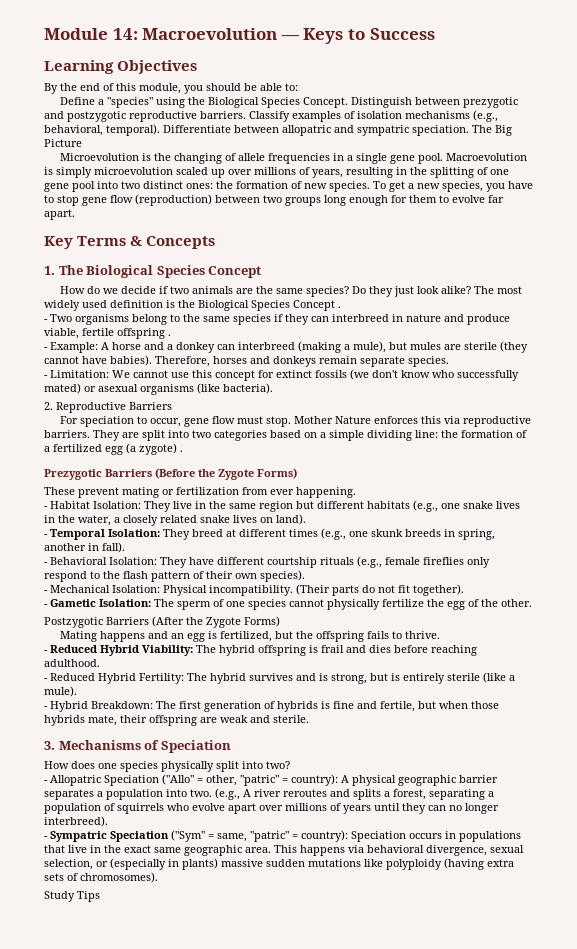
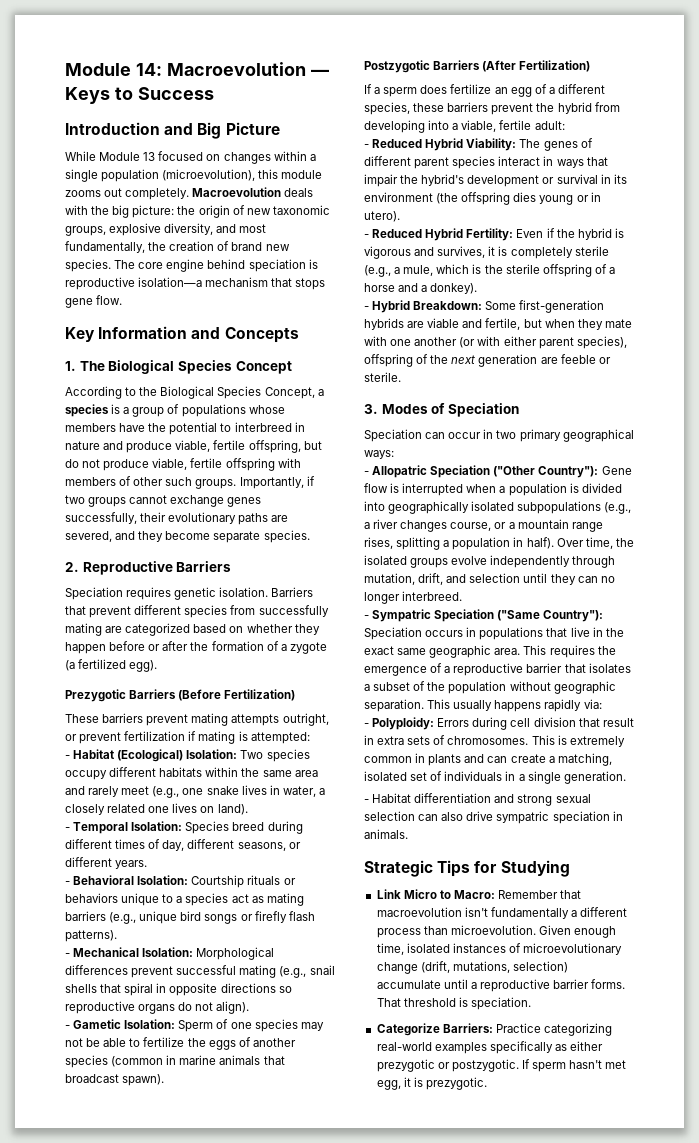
- Learning Objectives
- By the end of this module, you should be able to:
- Define a "species" using the Biological Species Concept. Distinguish between prezygotic and postzygotic reproductive barriers. Classify examples of isolation mechanisms (e.g., behavioral, temporal). Differentiate between allopatric and sympatric speciation. The Big Picture
- Microevolution is the changing of allele frequencies in a single gene pool. Macroevolution is simply microevolution scaled up over millions of years, resulting in the splitting of one gene pool into two distinct ones: the formation of new species. To get a new species, you have to stop gene flow (reproduction) between two groups long enough for them to evolve far apart.
+ Introduction and Big Picture
+ While Module 13 focused on changes within a single population (microevolution), this module zooms out completely. Macroevolution deals with the big picture: the origin of new taxonomic groups, explosive diversity, and most fundamentally, the creation of brand new species. The core engine behind speciation is reproductive isolation—a mechanism that stops gene flow.
- Key Terms & Concepts
+ Key Information and Concepts
- How do we decide if two animals are the same species? Do they just look alike? The most widely used definition is the Biological Species Concept .
- - Two organisms belong to the same species if they can interbreed in nature and produce viable, fertile offspring .
- - Example: A horse and a donkey can interbreed (making a mule), but mules are sterile (they cannot have babies). Therefore, horses and donkeys remain separate species.
- - Limitation: We cannot use this concept for extinct fossils (we don't know who successfully mated) or asexual organisms (like bacteria).
+ According to the Biological Species Concept, a species is a group of populations whose members have the potential to interbreed in nature and produce viable, fertile offspring, but do not produce viable, fertile offspring with members of other such groups. Importantly, if two groups cannot exchange genes successfully, their evolutionary paths are severed, and they become separate species.
  2. Reproductive Barriers
- For speciation to occur, gene flow must stop. Mother Nature enforces this via reproductive barriers. They are split into two categories based on a simple dividing line: the formation of a fertilized egg (a zygote) .
+ Speciation requires genetic isolation. Barriers that prevent different species from successfully mating are categorized based on whether they happen before or after the formation of a zygote (a fertilized egg).
- Prezygotic Barriers (Before the Zygote Forms)
+ Prezygotic Barriers (Before Fertilization)
- These prevent mating or fertilization from ever happening.
- - Habitat Isolation: They live in the same region but different habitats (e.g., one snake lives in the water, a closely related snake lives on land).
+ These barriers prevent mating attempts outright, or prevent fertilization if mating is attempted:
+ - Habitat (Ecological) Isolation: Two species occupy different habitats within the same area and rarely meet (e.g., one snake lives in water, a closely related one lives on land).
- - Temporal Isolation: They breed at different times (e.g., one skunk breeds in spring, another in fall).
- - Behavioral Isolation: They have different courtship rituals (e.g., female fireflies only respond to the flash pattern of their own species).
- - Mechanical Isolation: Physical incompatibility. (Their parts do not fit together).
+ - Temporal Isolation: Species breed during different times of day, different seasons, or different years.
+ - Behavioral Isolation: Courtship rituals or behaviors unique to a species act as mating barriers (e.g., unique bird songs or firefly flash patterns).
+ - Mechanical Isolation: Morphological differences prevent successful mating (e.g., snail shells that spiral in opposite directions so reproductive organs do not align).
- - Gametic Isolation: The sperm of one species cannot physically fertilize the egg of the other.
- Postzygotic Barriers (After the Zygote Forms)
- Mating happens and an egg is fertilized, but the offspring fails to thrive.
+ - Gametic Isolation: Sperm of one species may not be able to fertilize the eggs of another species (common in marine animals that broadcast spawn).
+ Postzygotic Barriers (After Fertilization)
+ If a sperm does fertilize an egg of a different species, these barriers prevent the hybrid from developing into a viable, fertile adult:
- - Reduced Hybrid Viability: The hybrid offspring is frail and dies before reaching adulthood.
- - Reduced Hybrid Fertility: The hybrid survives and is strong, but is entirely sterile (like a mule).
- - Hybrid Breakdown: The first generation of hybrids is fine and fertile, but when those hybrids mate, their offspring are weak and sterile.
+ - Reduced Hybrid Viability: The genes of different parent species interact in ways that impair the hybrid's development or survival in its environment (the offspring dies young or in utero).
+ - Reduced Hybrid Fertility: Even if the hybrid is vigorous and survives, it is completely sterile (e.g., a mule, which is the sterile offspring of a horse and a donkey).
+ - Hybrid Breakdown: Some first-generation hybrids are viable and fertile, but when they mate with one another (or with either parent species), offspring of the next generation are feeble or sterile.
- 3. Mechanisms of Speciation
+ 3. Modes of Speciation
- How does one species physically split into two?
- - Allopatric Speciation ("Allo" = other, "patric" = country): A physical geographic barrier separates a population into two. (e.g., A river reroutes and splits a forest, separating a population of squirrels who evolve apart over millions of years until they can no longer interbreed).
+ Speciation can occur in two primary geographical ways:
+ - Allopatric Speciation ("Other Country"): Gene flow is interrupted when a population is divided into geographically isolated subpopulations (e.g., a river changes course, or a mountain range rises, splitting a population in half). Over time, the isolated groups evolve independently through mutation, drift, and selection until they can no longer interbreed.
- - Sympatric Speciation ("Sym" = same, "patric" = country): Speciation occurs in populations that live in the exact same geographic area.
+ - Sympatric Speciation ("Same Country"): Speciation occurs in populations that live in the exact same geographic area.
- This happens via behavioral divergence, sexual selection, or (especially in plants) massive sudden mutations like polyploidy (having extra sets of chromosomes).
- Study Tips
+ This requires the emergence of a reproductive barrier that isolates a subset of the population without geographic separation. This usually happens rapidly via:
+ - Polyploidy: Errors during cell division that result in extra sets of chromosomes. This is extremely common in plants and can create a matching, isolated set of individuals in a single generation.
+ - Habitat differentiation and strong sexual selection can also drive sympatric speciation in animals.
+ Strategic Tips for Studying
+ Link Micro to Macro: Remember that macroevolution isn't fundamentally a different process than microevolution. Given enough time, isolated instances of microevolutionary change (drift, mutations, selection) accumulate until a reproductive barrier forms. That threshold is speciation.
+ Categorize Barriers: Practice categorizing real-world examples specifically as either prezygotic or postzygotic. If sperm hasn't met egg, it is prezygotic.

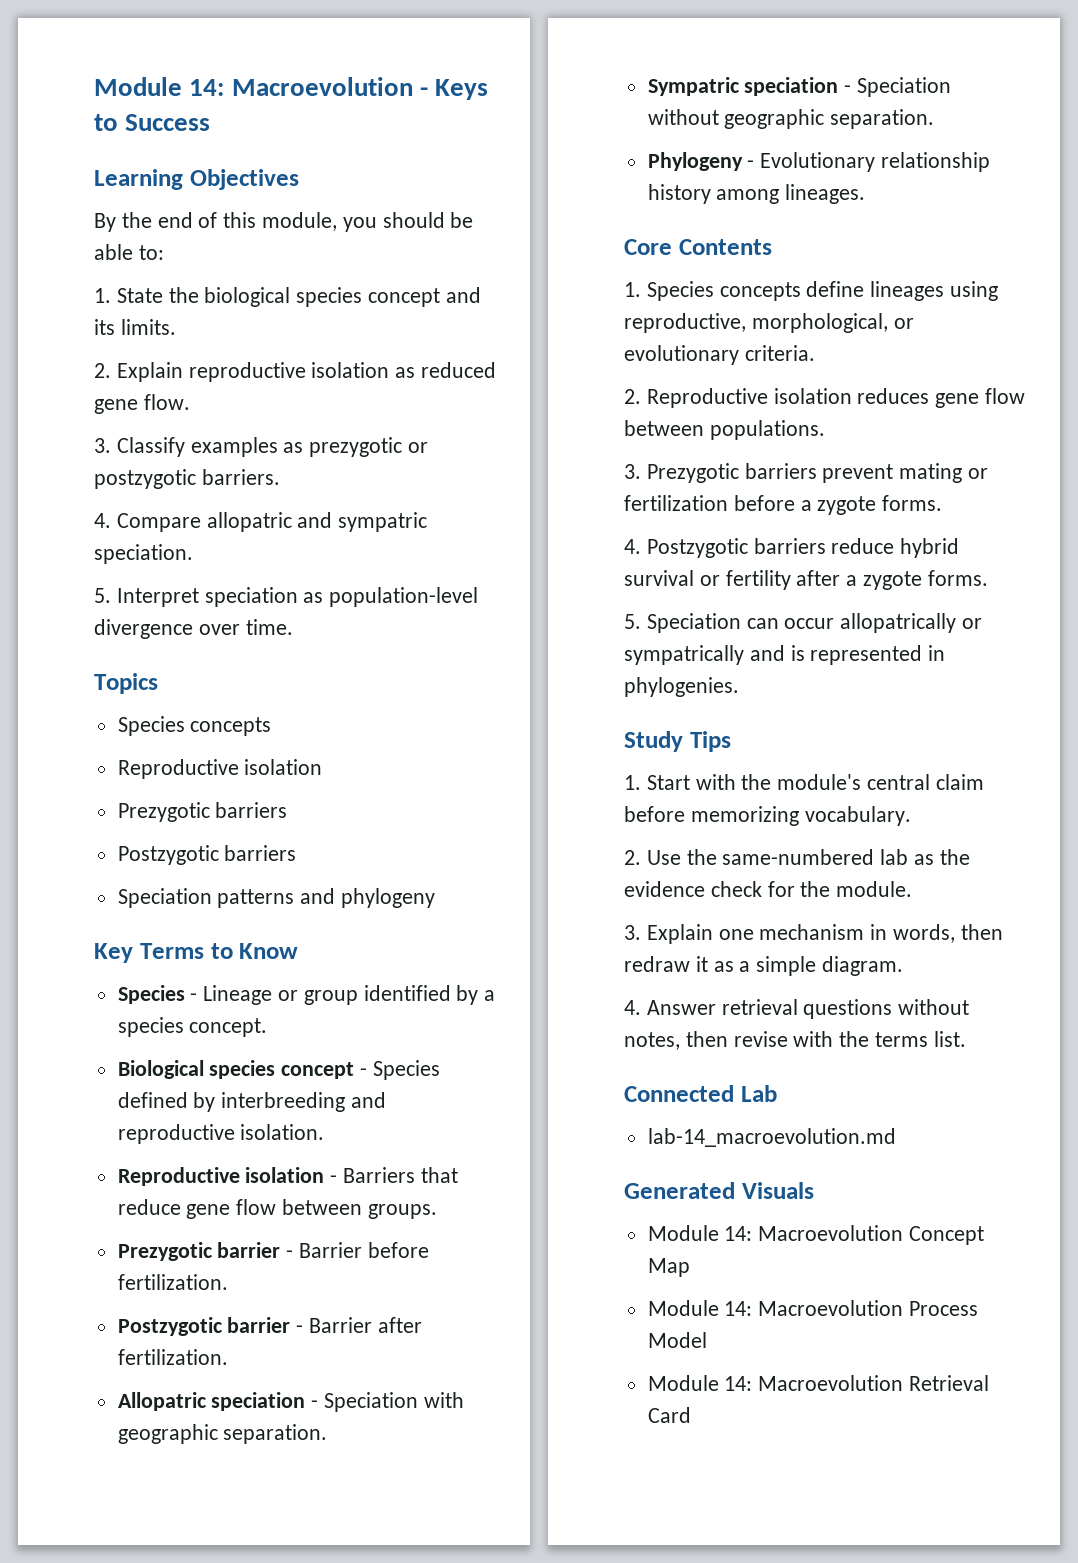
- Module 14: Macroevolution — Keys to Success
+ Module 14: Macroevolution - Keys to Success
- Introduction and Big Picture
- While Module 13 focused on changes within a single population (microevolution), this module zooms out completely. Macroevolution deals with the big picture: the origin of new taxonomic groups, explosive diversity, and most fundamentally, the creation of brand new species. The core engine behind speciation is reproductive isolation—a mechanism that stops gene flow.
- Key Information and Concepts
- 1. The Biological Species Concept
- According to the Biological Species Concept, a species is a group of populations whose members have the potential to interbreed in nature and produce viable, fertile offspring, but do not produce viable, fertile offspring with members of other such groups. Importantly, if two groups cannot exchange genes successfully, their evolutionary paths are severed, and they become separate species.
- 2. Reproductive Barriers
- Speciation requires genetic isolation. Barriers that prevent different species from successfully mating are categorized based on whether they happen before or after the formation of a zygote (a fertilized egg).
- Prezygotic Barriers (Before Fertilization)
- These barriers prevent mating attempts outright, or prevent fertilization if mating is attempted:
- - Habitat (Ecological) Isolation: Two species occupy different habitats within the same area and rarely meet (e.g., one snake lives in water, a closely related one lives on land).
- - Temporal Isolation: Species breed during different times of day, different seasons, or different years.
- - Behavioral Isolation: Courtship rituals or behaviors unique to a species act as mating barriers (e.g., unique bird songs or firefly flash patterns).
- - Mechanical Isolation: Morphological differences prevent successful mating (e.g., snail shells that spiral in opposite directions so reproductive organs do not align).
- - Gametic Isolation: Sperm of one species may not be able to fertilize the eggs of another species (common in marine animals that broadcast spawn).
- Postzygotic Barriers (After Fertilization)
- If a sperm does fertilize an egg of a different species, these barriers prevent the hybrid from developing into a viable, fertile adult:
- - Reduced Hybrid Viability: The genes of different parent species interact in ways that impair the hybrid's development or survival in its environment (the offspring dies young or in utero).
- - Reduced Hybrid Fertility: Even if the hybrid is vigorous and survives, it is completely sterile (e.g., a mule, which is the sterile offspring of a horse and a donkey).
- - Hybrid Breakdown: Some first-generation hybrids are viable and fertile, but when they mate with one another (or with either parent species), offspring of the next generation are feeble or sterile.
- 3. Modes of Speciation
- Speciation can occur in two primary geographical ways:
- - Allopatric Speciation ("Other Country"): Gene flow is interrupted when a population is divided into geographically isolated subpopulations (e.g., a river changes course, or a mountain range rises, splitting a population in half). Over time, the isolated groups evolve independently through mutation, drift, and selection until they can no longer interbreed.
- - Sympatric Speciation ("Same Country"): Speciation occurs in populations that live in the exact same geographic area. This requires the emergence of a reproductive barrier that isolates a subset of the population without geographic separation. This usually happens rapidly via:
- - Polyploidy: Errors during cell division that result in extra sets of chromosomes. This is extremely common in plants and can create a matching, isolated set of individuals in a single generation.
- - Habitat differentiation and strong sexual selection can also drive sympatric speciation in animals.
- Strategic Tips for Studying
- Link Micro to Macro: Remember that macroevolution isn't fundamentally a different process than microevolution. Given enough time, isolated instances of microevolutionary change (drift, mutations, selection) accumulate until a reproductive barrier forms. That threshold is speciation.
- Categorize Barriers: Practice categorizing real-world examples specifically as either prezygotic or postzygotic. If sperm hasn't met egg, it is prezygotic.
+ Learning Objectives
+ By the end of this module, you should be able to:
+ 1. State the biological species concept and its limits.
+ 2. Explain reproductive isolation as reduced gene flow.
+ 3. Classify examples as prezygotic or postzygotic barriers.
+ 4. Compare allopatric and sympatric speciation.
+ 5. Interpret speciation as population-level divergence over time.
+ Topics
+ Species concepts
+ Reproductive isolation
+ Prezygotic barriers
+ Postzygotic barriers
+ Speciation patterns and phylogeny
+ Key Terms to Know
+ Species - Lineage or group identified by a species concept.
+ Biological species concept - Species defined by interbreeding and reproductive isolation.
+ Reproductive isolation - Barriers that reduce gene flow between groups.
+ Prezygotic barrier - Barrier before fertilization.
+ Postzygotic barrier - Barrier after fertilization.
+ Allopatric speciation - Speciation with geographic separation.
+ Sympatric speciation - Speciation without geographic separation.
+ Phylogeny - Evolutionary relationship history among lineages.
+ Core Contents
+ 1. Species concepts define lineages using reproductive, morphological, or evolutionary criteria.
+ 2. Reproductive isolation reduces gene flow between populations.
+ 3. Prezygotic barriers prevent mating or fertilization before a zygote forms.
+ 4. Postzygotic barriers reduce hybrid survival or fertility after a zygote forms.
+ 5. Speciation can occur allopatrically or sympatrically and is represented in phylogenies.
+ Study Tips
+ 1. Start with the module's central claim before memorizing vocabulary.
+ 2. Use the same-numbered lab as the evidence check for the module.
+ 3. Explain one mechanism in words, then redraw it as a simple diagram.
+ 4. Answer retrieval questions without notes, then revise with the terms list.
+ Connected Lab
+ lab-14_macroevolution.md
+ Generated Visuals
+ Module 14: Macroevolution Concept Map
+ Module 14: Macroevolution Process Model
+ Module 14: Macroevolution Retrieval Card

